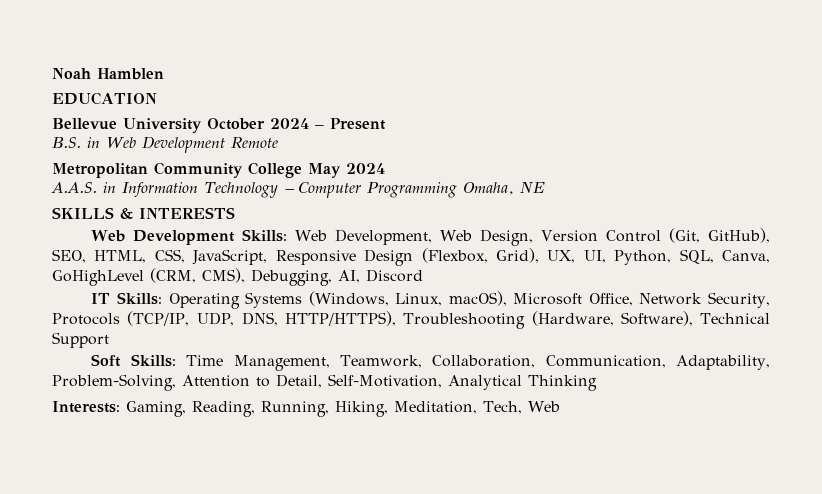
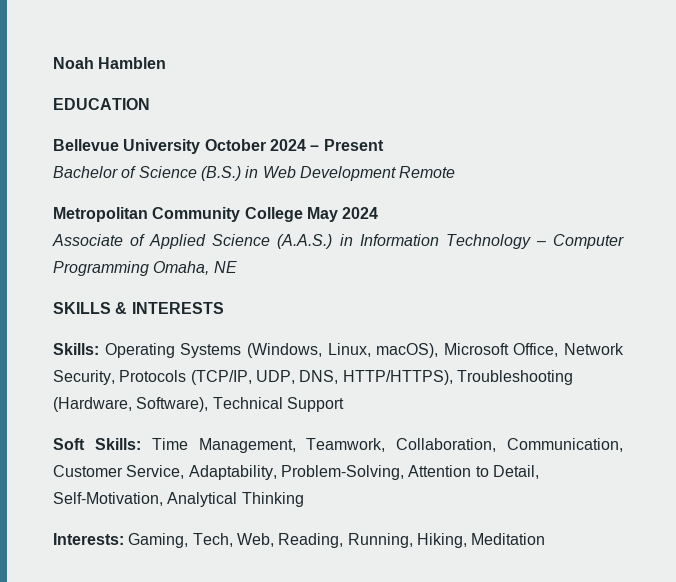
- B.S. in Web Development Remote
+ Bachelor of Science (B.S.) in Web Development Remote
- A.A.S. in Information Technology – Computer Programming Omaha, NE
+ Associate of Applied Science (A.A.S.) in Information Technology – Computer Programming Omaha, NE
- Web Development Skills: Web Development, Web Design, Version Control (Git, GitHub), SEO, HTML, CSS, JavaScript, Responsive Design (Flexbox, Grid), UX, UI, Python, SQL, Canva, GoHighLevel (CRM, CMS), Debugging, AI, Discord
- IT Skills: Operating Systems (Windows, Linux, macOS), Microsoft Office, Network Security, Protocols (TCP/IP, UDP, DNS, HTTP/HTTPS), Troubleshooting (Hardware, Software), Technical Support
+ Skills: Operating Systems (Windows, Linux, macOS), Microsoft Office, Network Security, Protocols (TCP/IP, UDP, DNS, HTTP/HTTPS), Troubleshooting (Hardware, Software), Technical Support
- Soft Skills: Time Management, Teamwork, Collaboration, Communication, Adaptability, Problem-Solving, Attention to Detail, Self-Motivation, Analytical Thinking
+ Soft Skills: Time Management, Teamwork, Collaboration, Communication, Customer Service, Adaptability, Problem-Solving, Attention to Detail, Self-Motivation, Analytical Thinking
- Interests: Gaming, Reading, Running, Hiking, Meditation, Tech, Web
+ Interests: Gaming, Tech, Web, Reading, Running, Hiking, Meditation

